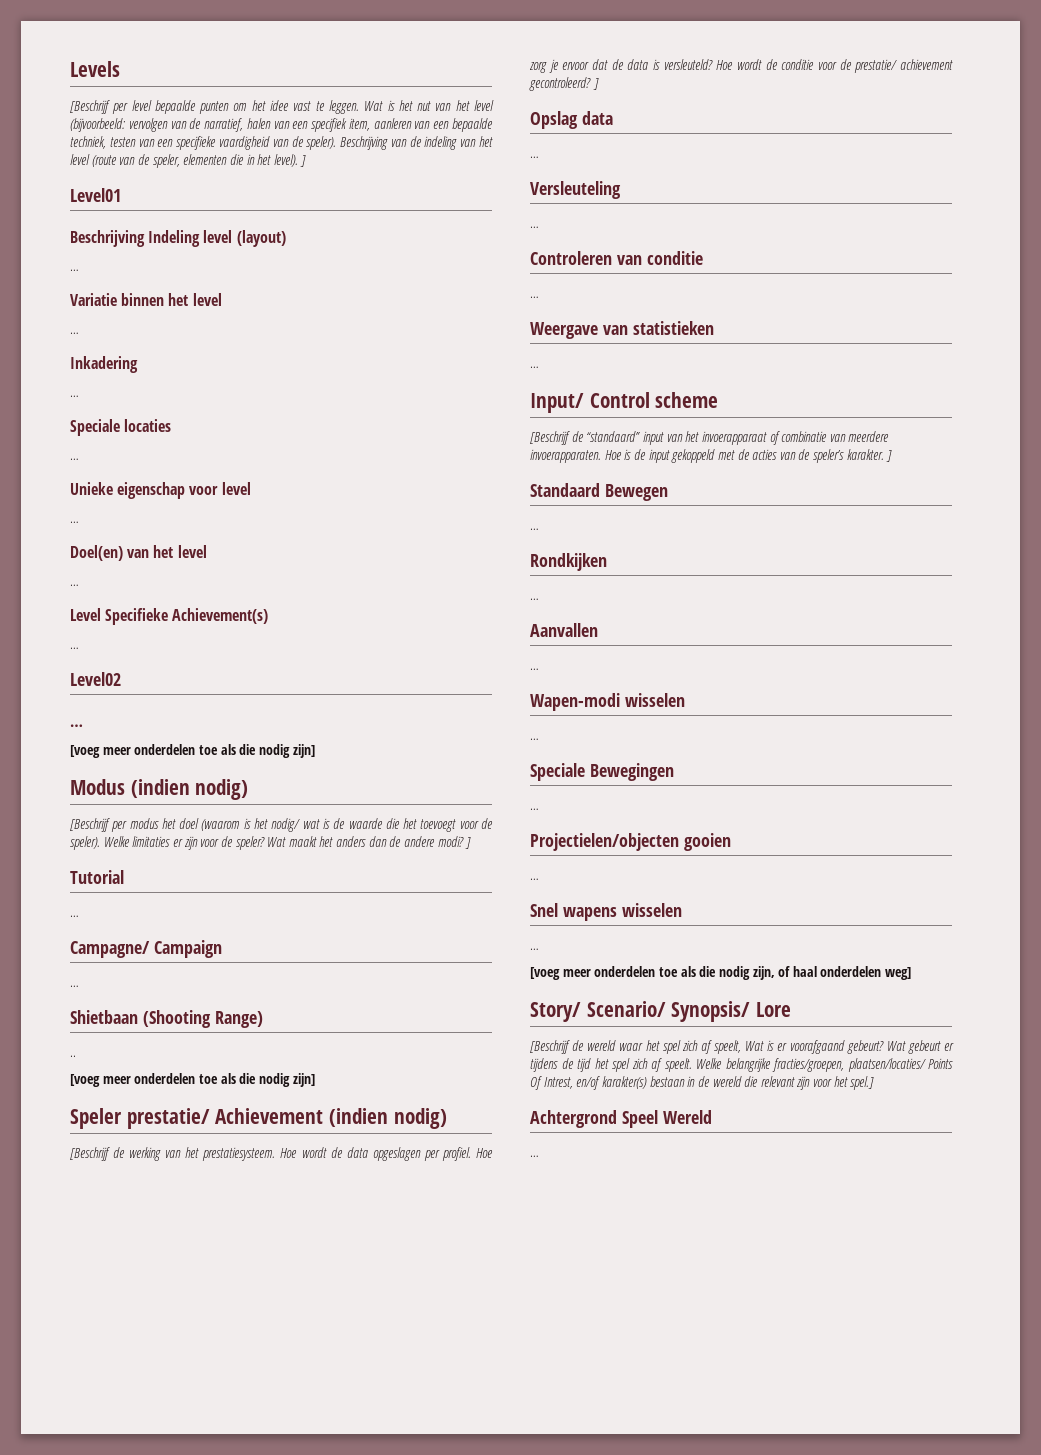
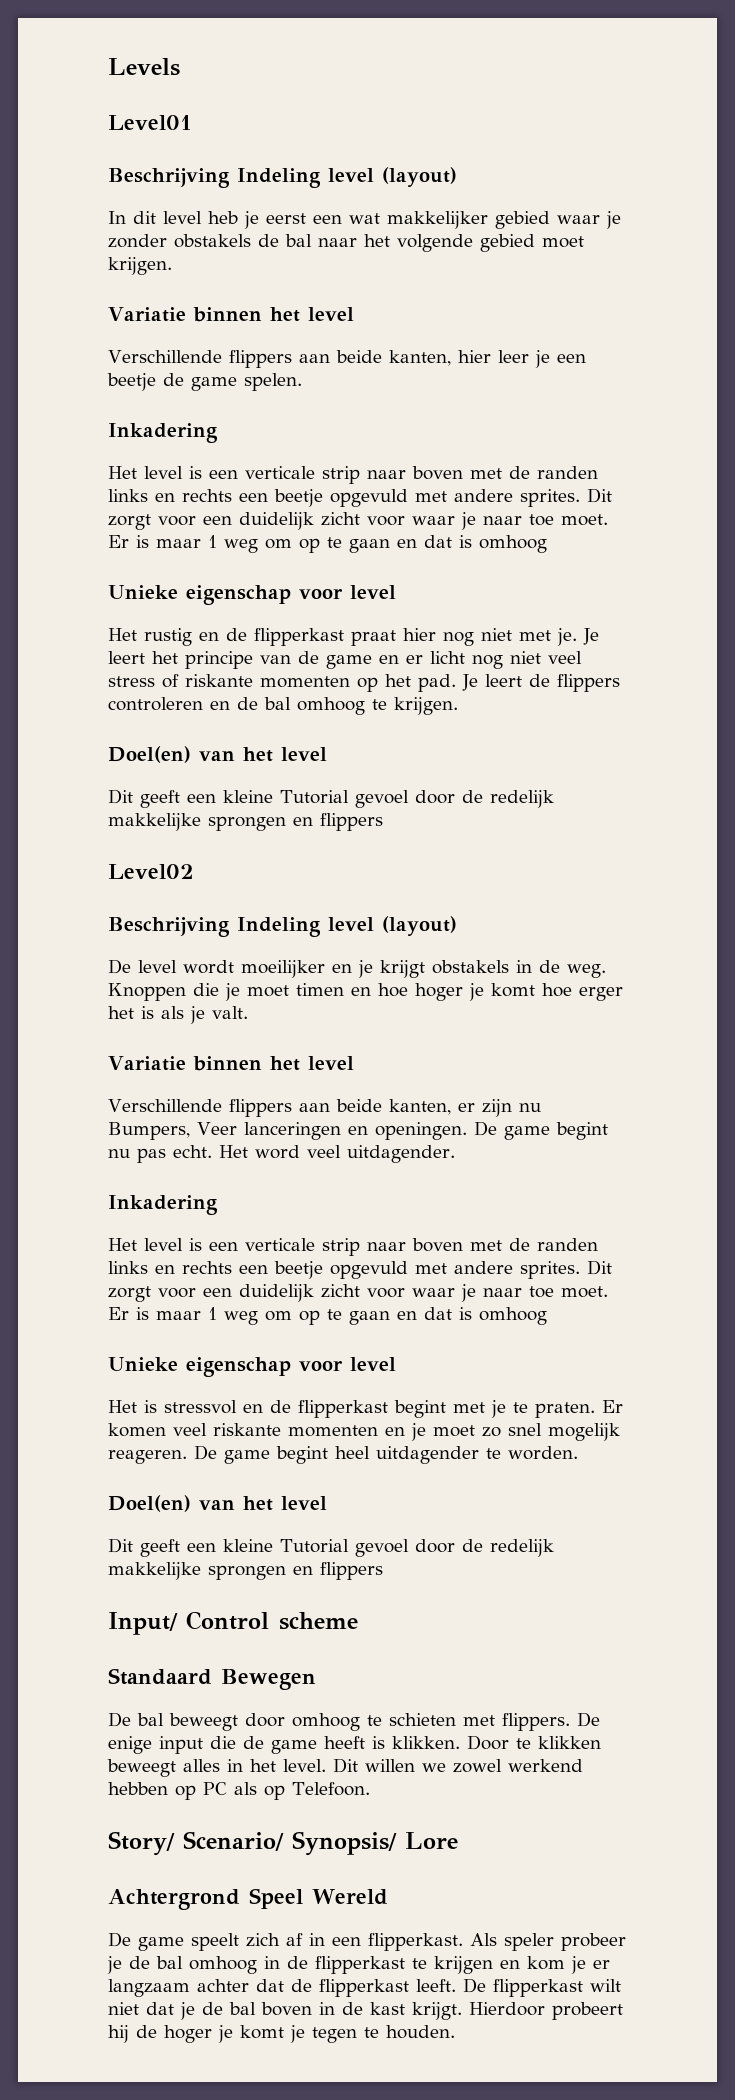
- [Beschrijf per level bepaalde punten om het idee vast te leggen. Wat is het nut van het level (bijvoorbeeld: vervolgen van de narratief, halen van een specifiek item, aanleren van een bepaalde techniek, testen van een specifieke vaardigheid van de speler). Beschrijving van de indeling van het level (route van de speler, elementen die in het level). ]
  Level01
  Beschrijving Indeling level (layout)
- …
+ In dit level heb je eerst een wat makkelijker gebied waar je zonder obstakels de bal naar het volgende gebied moet krijgen.
  Variatie binnen het level
- …
+ Verschillende flippers aan beide kanten, hier leer je een beetje de game spelen.
  Inkadering
- …
- Speciale locaties
- …
+ Het level is een verticale strip naar boven met de randen links en rechts een beetje opgevuld met andere sprites. Dit zorgt voor een duidelijk zicht voor waar je naar toe moet. Er is maar 1 weg om op te gaan en dat is omhoog
  Unieke eigenschap voor level
- …
+ Het rustig en de flipperkast praat hier nog niet met je. Je leert het principe van de game en er licht nog niet veel stress of riskante momenten op het pad. Je leert de flippers controleren en de bal omhoog te krijgen.
  Doel(en) van het level
- …
- Level Specifieke Achievement(s)
- …
+ Dit geeft een kleine Tutorial gevoel door de redelijk makkelijke sprongen en flippers
  Level02
- …
- [voeg meer onderdelen toe als die nodig zijn]
- Modus (indien nodig)
- [Beschrijf per modus het doel (waarom is het nodig/ wat is de waarde die het toevoegt voor de speler). Welke limitaties er zijn voor de speler? Wat maakt het anders dan de andere modi? ]
- Tutorial
- …
- Campagne/ Campaign
- …
- Shietbaan (Shooting Range)
- ..
- [voeg meer onderdelen toe als die nodig zijn]
- Speler prestatie/ Achievement (indien nodig)
- [Beschrijf de werking van het prestatiesysteem. Hoe wordt de data opgeslagen per profiel. Hoe zorg je ervoor dat de data is versleuteld? Hoe wordt de conditie voor de prestatie/ achievement gecontroleerd? ]
- Opslag data
- …
- Versleuteling
- …
- Controleren van conditie
- …
- Weergave van statistieken
- …
+ Beschrijving Indeling level (layout)
+ De level wordt moeilijker en je krijgt obstakels in de weg. Knoppen die je moet timen en hoe hoger je komt hoe erger het is als je valt.
+ Variatie binnen het level
+ Verschillende flippers aan beide kanten, er zijn nu Bumpers, Veer lanceringen en openingen. De game begint nu pas echt. Het word veel uitdagender.
+ Inkadering
+ Het level is een verticale strip naar boven met de randen links en rechts een beetje opgevuld met andere sprites. Dit zorgt voor een duidelijk zicht voor waar je naar toe moet. Er is maar 1 weg om op te gaan en dat is omhoog
+ Unieke eigenschap voor level
+ Het is stressvol en de flipperkast begint met je te praten. Er komen veel riskante momenten en je moet zo snel mogelijk reageren. De game begint heel uitdagender te worden.
+ Doel(en) van het level
+ Dit geeft een kleine Tutorial gevoel door de redelijk makkelijke sprongen en flippers
  Input/ Control scheme
- [Beschrijf de “standaard” input van het invoerapparaat of combinatie van meerdere invoerapparaten. Hoe is de input gekoppeld met de acties van de speler’s karakter. ]
  Standaard Bewegen
- …
- Rondkijken
- …
- Aanvallen
- …
- Wapen-modi wisselen
- …
- Speciale Bewegingen
- …
- Projectielen/objecten gooien
- …
- Snel wapens wisselen
- …
- [voeg meer onderdelen toe als die nodig zijn, of haal onderdelen weg]
+ De bal beweegt door omhoog te schieten met flippers. De enige input die de game heeft is klikken. Door te klikken beweegt alles in het level. Dit willen we zowel werkend hebben op PC als op Telefoon.
  Story/ Scenario/ Synopsis/ Lore
- [Beschrijf de wereld waar het spel zich af speelt, Wat is er voorafgaand gebeurt? Wat gebeurt er tijdens de tijd het spel zich af speelt. Welke belangrijke fracties/groepen, plaatsen/locaties/ Points Of Intrest, en/of karakter(s) bestaan in de wereld die relevant zijn voor het spel.]
  Achtergrond Speel Wereld
- …
+ De game speelt zich af in een flipperkast. Als speler probeer je de bal omhoog in de flipperkast te krijgen en kom je er langzaam achter dat de flipperkast leeft. De flipperkast wilt niet dat je de bal boven in de kast krijgt. Hierdoor probeert hij de hoger je komt je tegen te houden.

